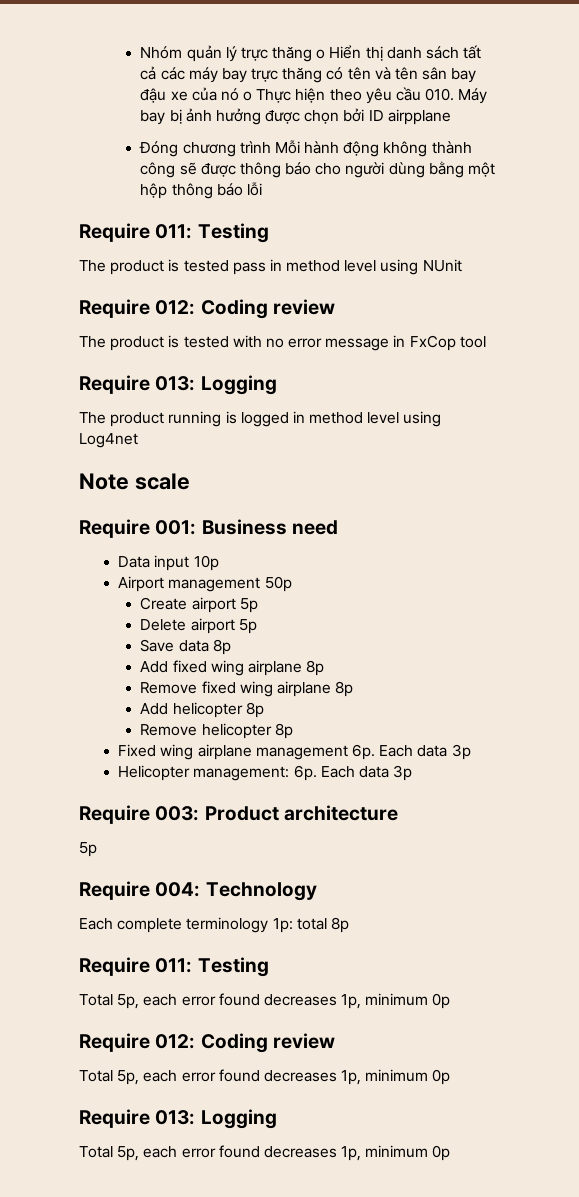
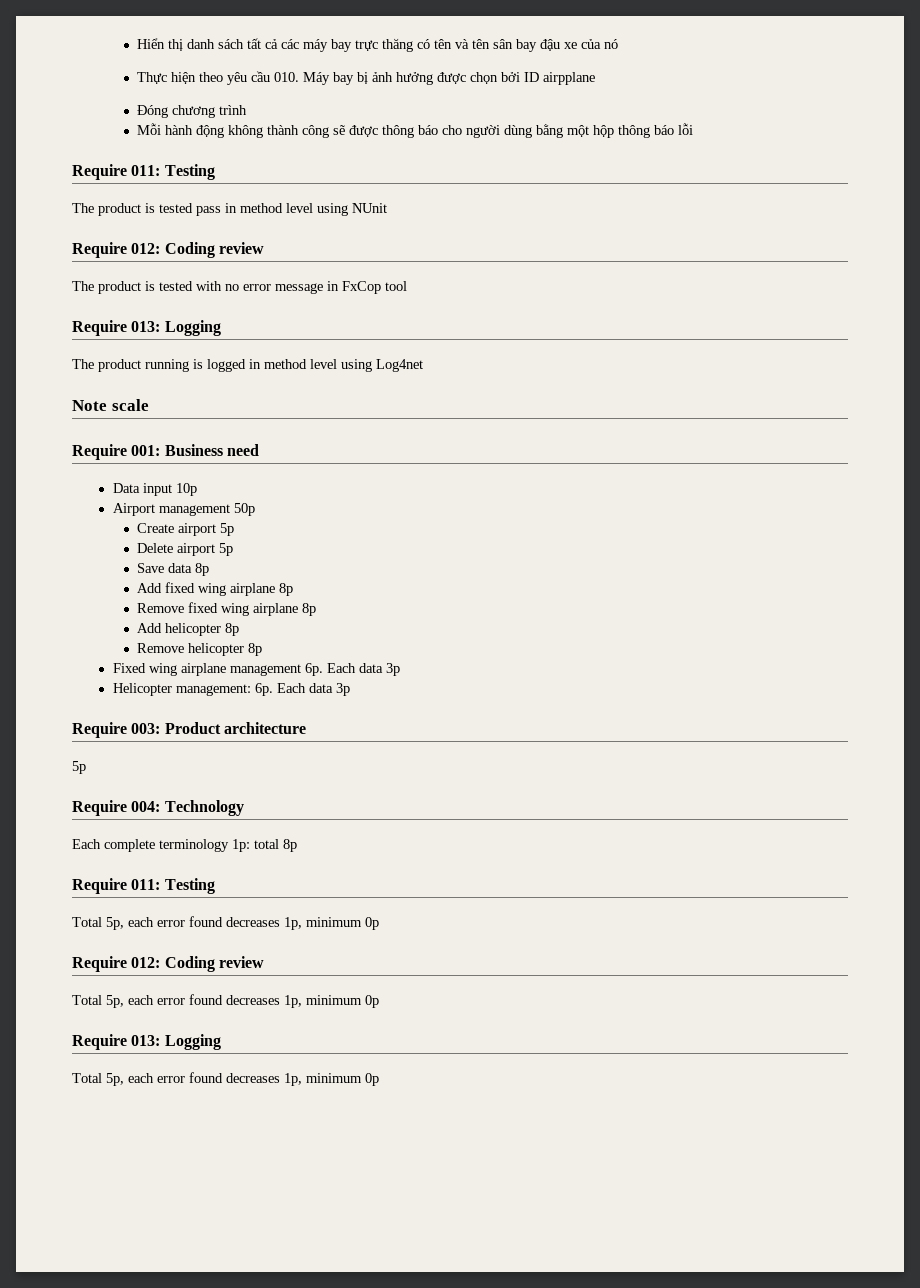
- Nhóm quản lý trực thăng o Hiển thị danh sách tất cả các máy bay trực thăng có tên và tên sân bay đậu xe của nó o Thực hiện theo yêu cầu 010. Máy bay bị ảnh hưởng được chọn bởi ID airpplane
+ Hiển thị danh sách tất cả các máy bay trực thăng có tên và tên sân bay đậu xe của nó
+ Thực hiện theo yêu cầu 010. Máy bay bị ảnh hưởng được chọn bởi ID airpplane
- Đóng chương trình Mỗi hành động không thành công sẽ được thông báo cho người dùng bằng một hộp thông báo lỗi
+ Đóng chương trình
+ Mỗi hành động không thành công sẽ được thông báo cho người dùng bằng một hộp thông báo lỗi

